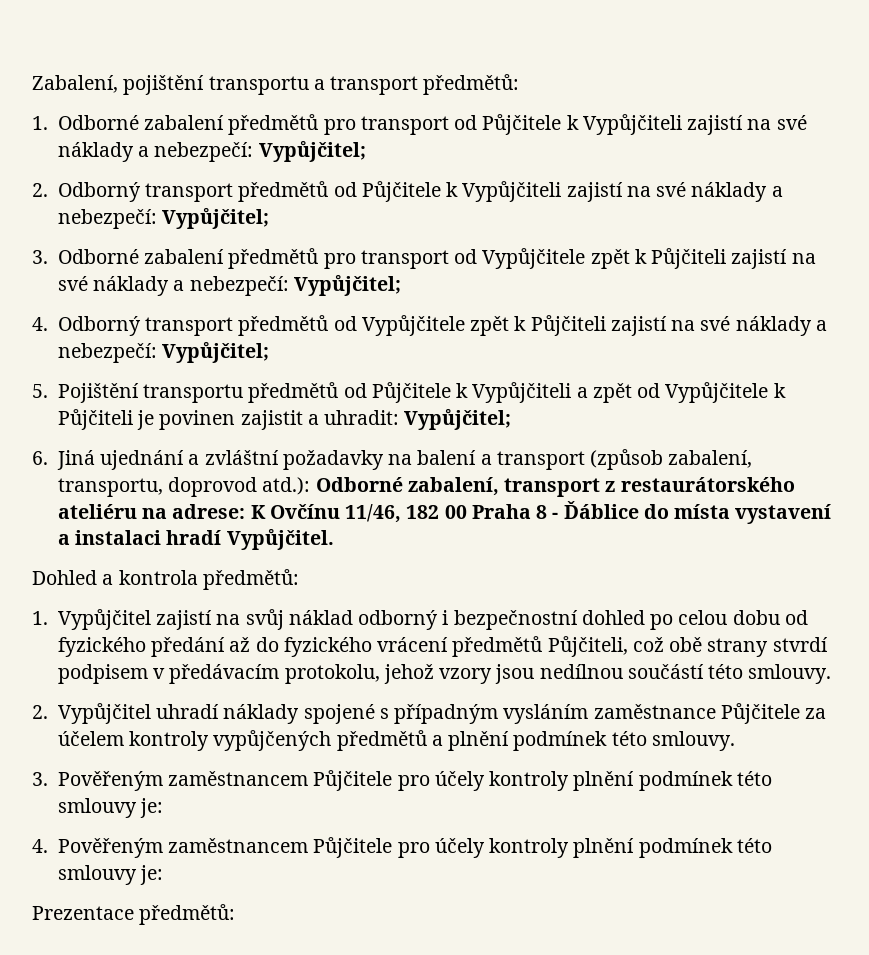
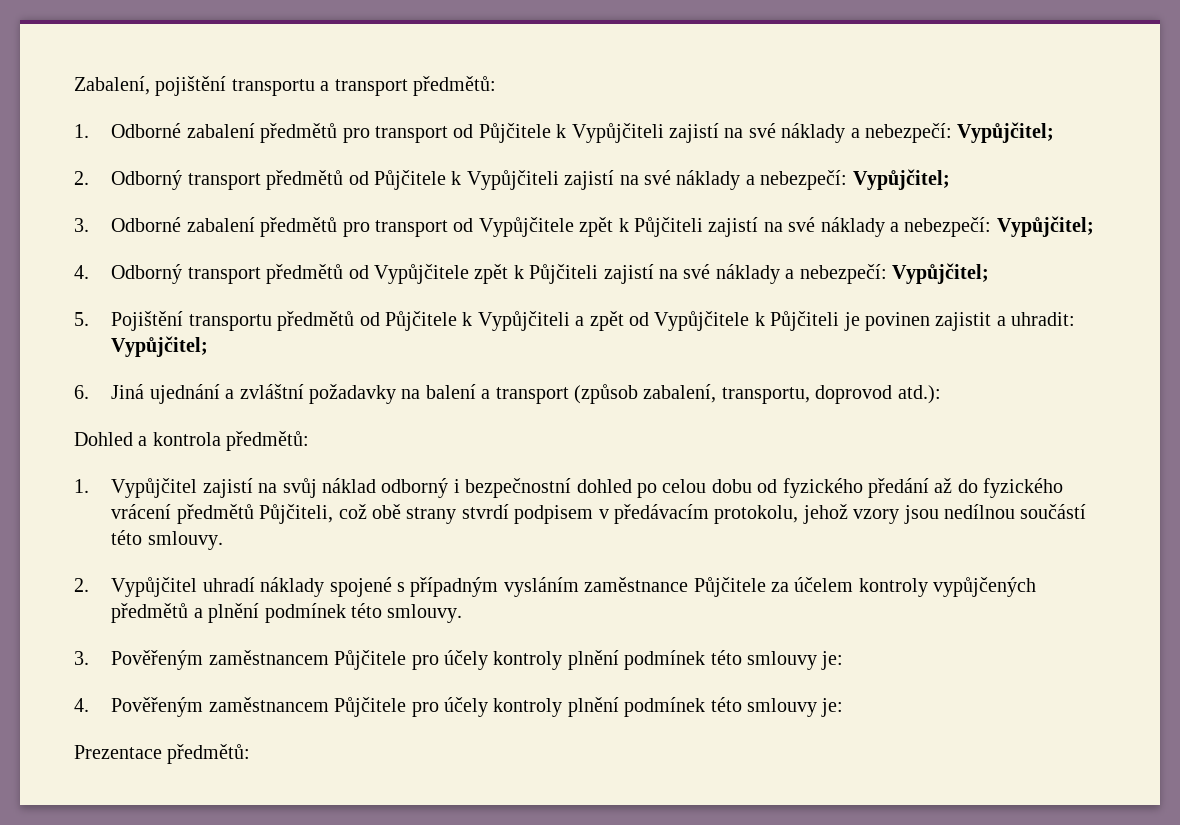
- 6. Jiná ujednání a zvláštní požadavky na balení a transport (způsob zabalení, transportu, doprovod atd.): Odborné zabalení, transport z restaurátorského ateliéru na adrese: K Ovčínu 11/46, 182 00 Praha 8 - Ďáblice do místa vystavení a instalaci hradí Vypůjčitel.
+ 6. Jiná ujednání a zvláštní požadavky na balení a transport (způsob zabalení, transportu, doprovod atd.):

